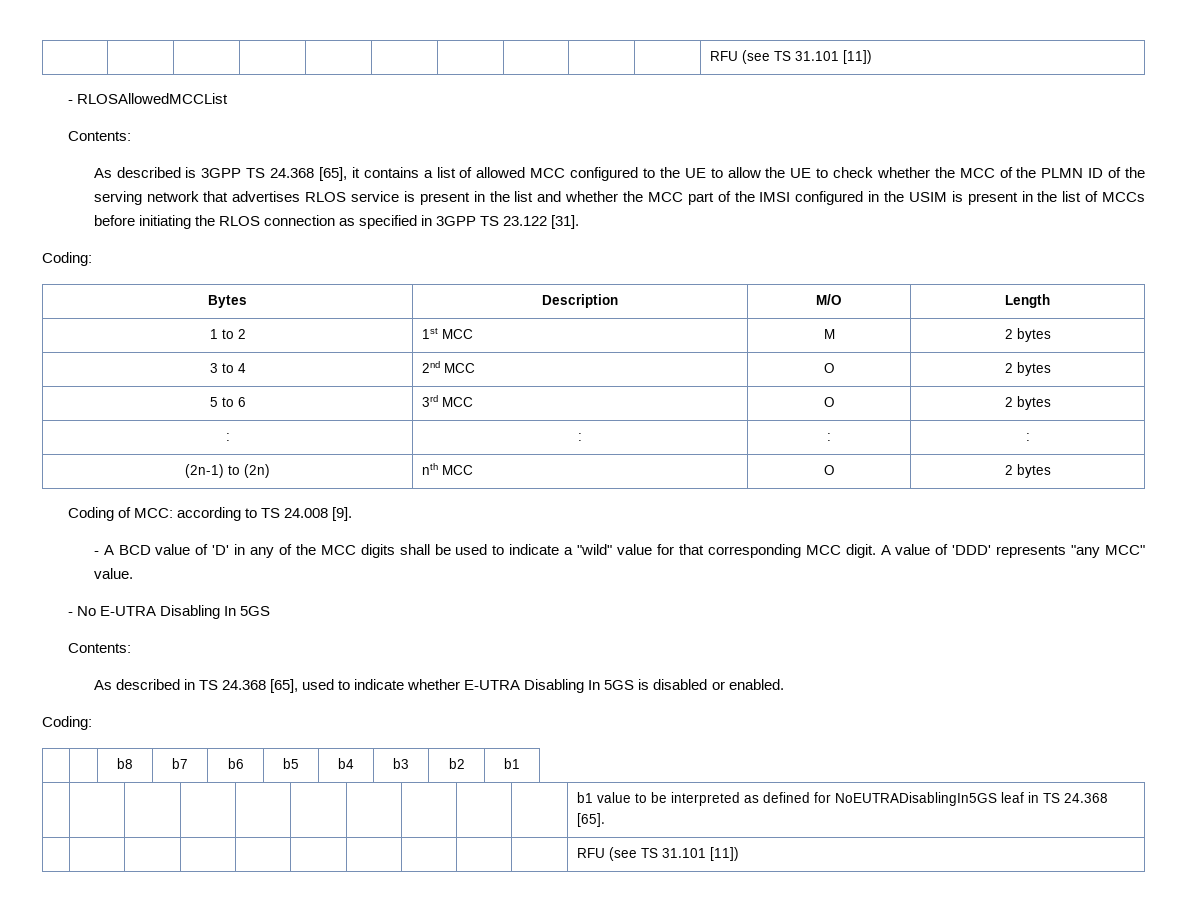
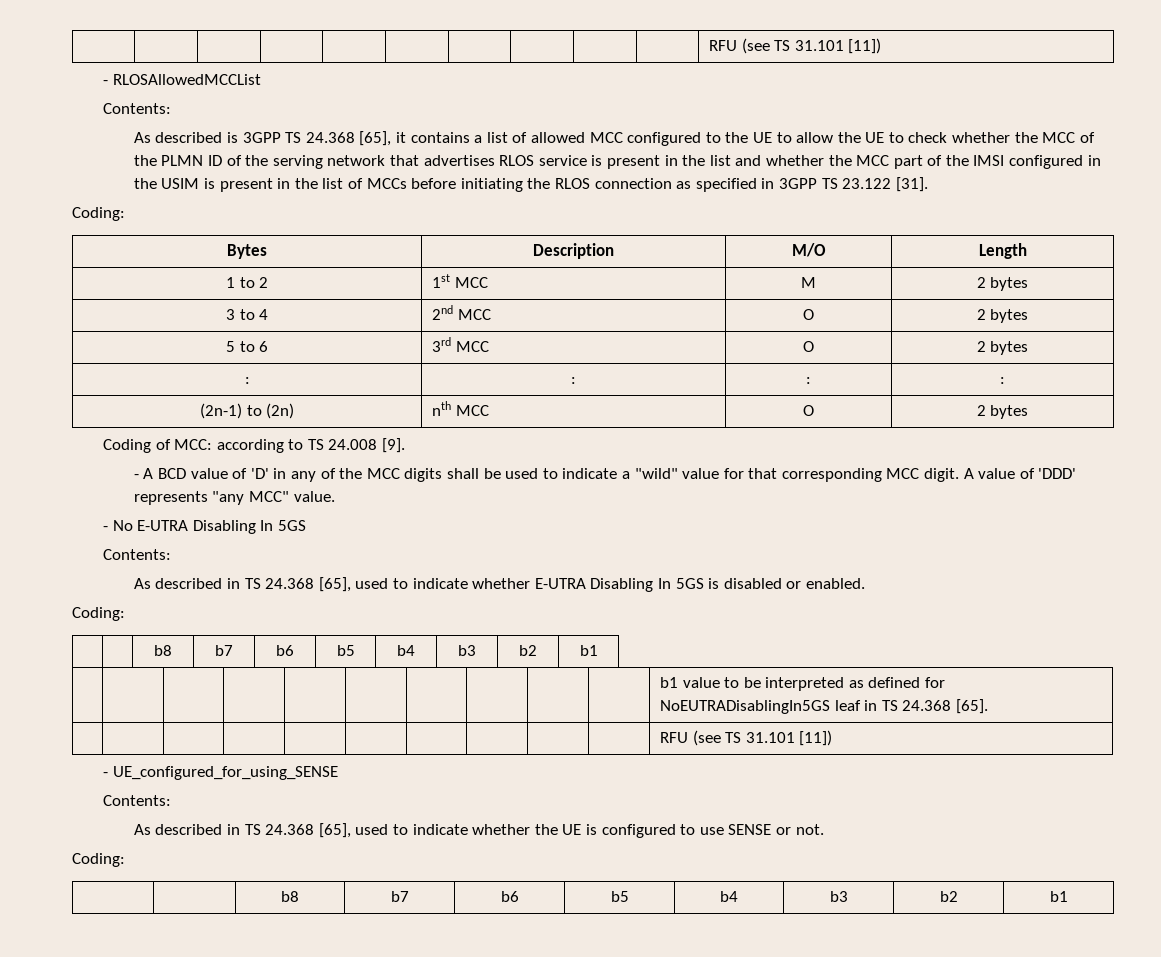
+ - UE_configured_for_using_SENSE
+ Contents:
+ As described in TS 24.368 [65], used to indicate whether the UE is configured to use SENSE or not.
+ Coding:
+ | | b8 | b7 | b6 | b5 | b4 | b3 | b2 | b1

